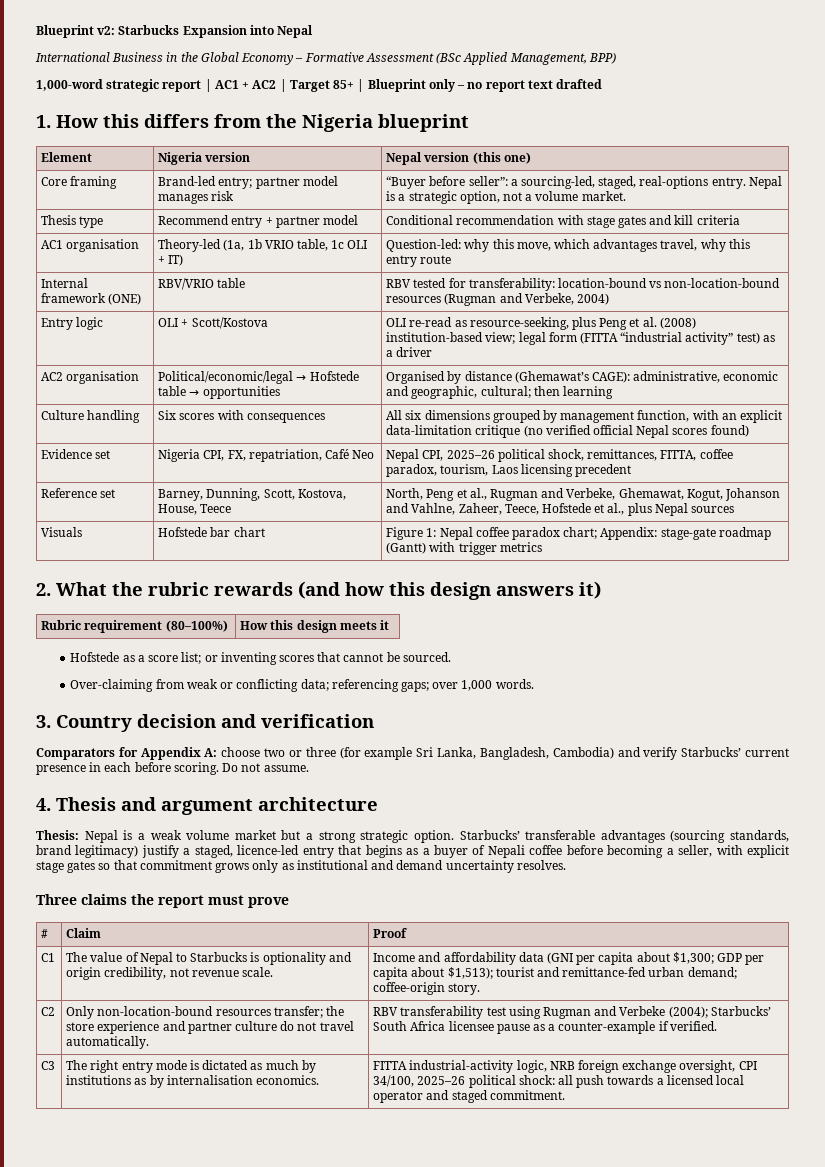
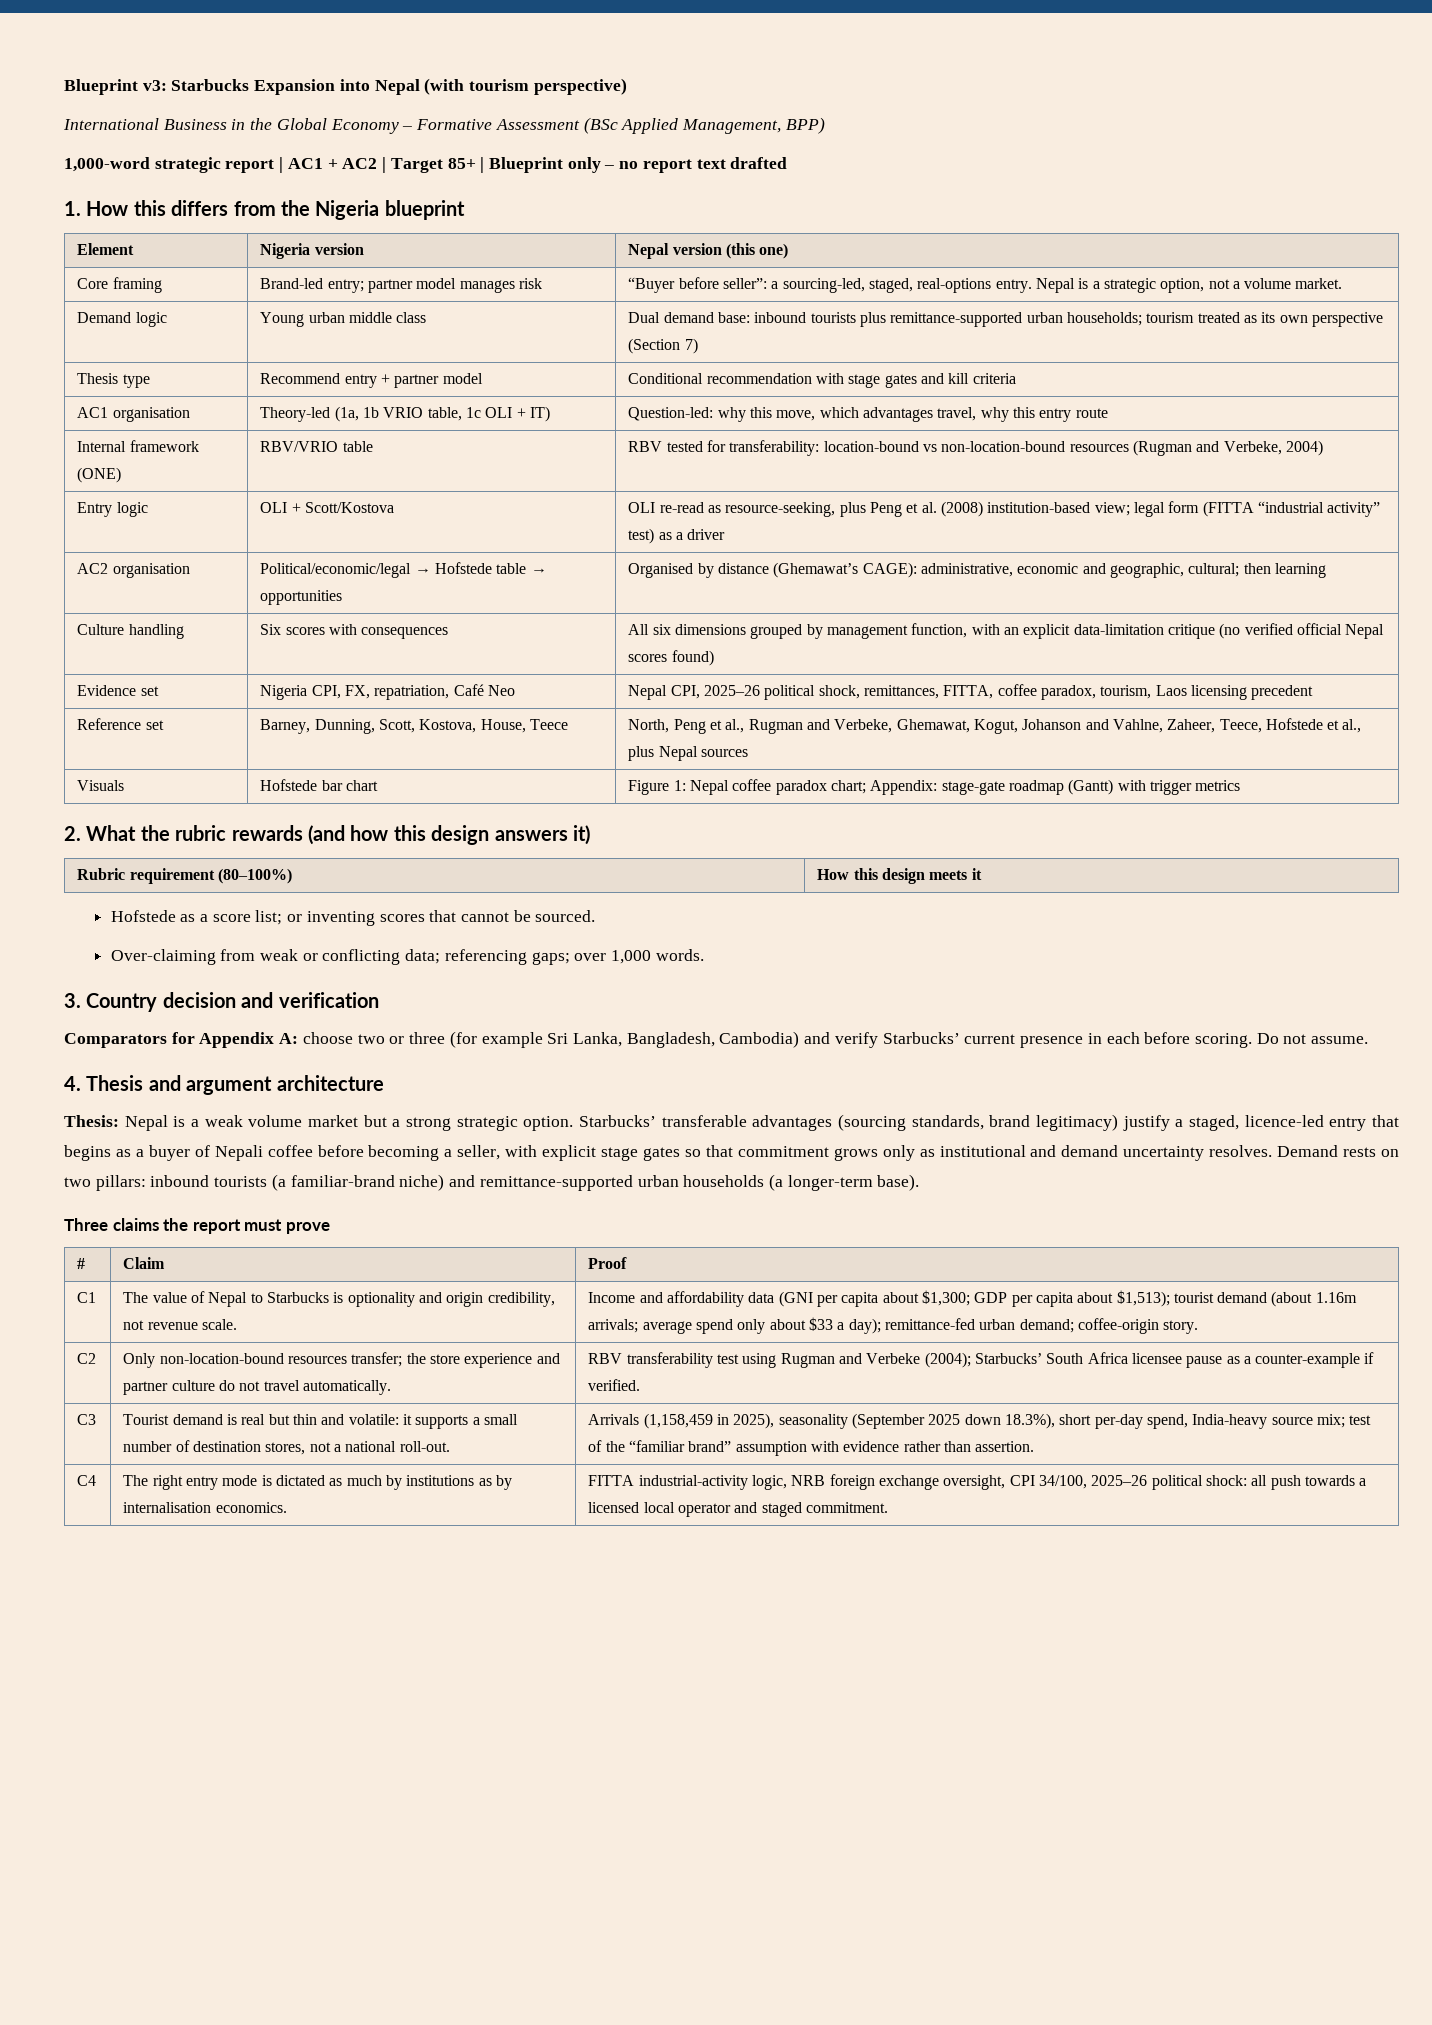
- Blueprint v2: Starbucks Expansion into Nepal
+ Blueprint v3: Starbucks Expansion into Nepal (with tourism perspective)
+ Demand logic | Young urban middle class | Dual demand base: inbound tourists plus remittance-supported urban households; tourism treated as its own perspective (Section 7)
+ Demand rests on two pillars: inbound tourists (a familiar-brand niche) and remittance-supported urban households (a longer-term base).
- Income and affordability data (GNI per capita about $1,300; GDP per capita about $1,513); tourist and remittance-fed urban demand; coffee-origin story.
+ Income and affordability data (GNI per capita about $1,300; GDP per capita about $1,513); tourist demand (about 1.16m arrivals; average spend only about $33 a day); remittance-fed urban demand; coffee-origin story.
- The right entry mode is dictated as much by institutions as by internalisation economics. | FITTA industrial-activity logic, NRB foreign exchange oversight, CPI 34/100, 2025–26 political shock: all push towards a licensed local operator and staged commitment.
+ Tourist demand is real but thin and volatile: it supports a small number of destination stores, not a national roll-out. | Arrivals (1,158,459 in 2025), seasonality (September 2025 down 18.3%), short per-day spend, India-heavy source mix; test of the “familiar brand” assumption with evidence rather than assertion.
+ C4 | The right entry mode is dictated as much by institutions as by internalisation economics. | FITTA industrial-activity logic, NRB foreign exchange oversight, CPI 34/100, 2025–26 political shock: all push towards a licensed local operator and staged commitment.

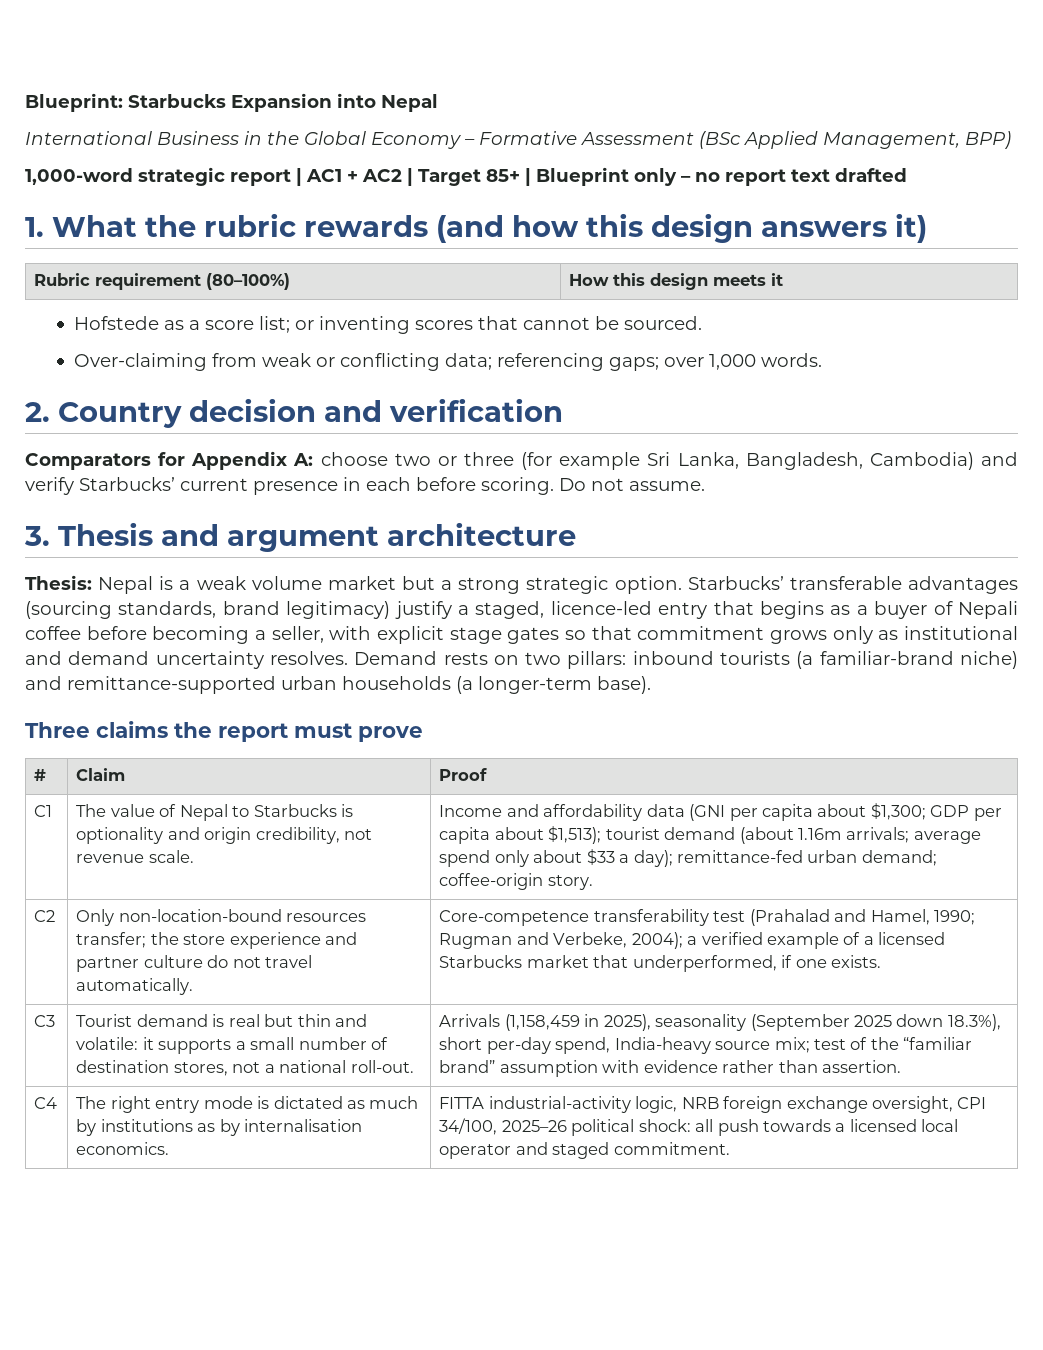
- Blueprint v3: Starbucks Expansion into Nepal (with tourism perspective)
+ Blueprint: Starbucks Expansion into Nepal
- 1. How this differs from the Nigeria blueprint
- Element | Nigeria version | Nepal version (this one)
- Core framing | Brand-led entry; partner model manages risk | “Buyer before seller”: a sourcing-led, staged, real-options entry. Nepal is a strategic option, not a volume market.
- Demand logic | Young urban middle class | Dual demand base: inbound tourists plus remittance-supported urban households; tourism treated as its own perspective (Section 7)
- Thesis type | Recommend entry + partner model | Conditional recommendation with stage gates and kill criteria
- AC1 organisation | Theory-led (1a, 1b VRIO table, 1c OLI + IT) | Question-led: why this move, which advantages travel, why this entry route
- Internal framework (ONE) | RBV/VRIO table | RBV tested for transferability: location-bound vs non-location-bound resources (Rugman and Verbeke, 2004)
- Entry logic | OLI + Scott/Kostova | OLI re-read as resource-seeking, plus Peng et al. (2008) institution-based view; legal form (FITTA “industrial activity” test) as a driver
- AC2 organisation | Political/economic/legal → Hofstede table → opportunities | Organised by distance (Ghemawat’s CAGE): administrative, economic and geographic, cultural; then learning
- Culture handling | Six scores with consequences | All six dimensions grouped by management function, with an explicit data-limitation critique (no verified official Nepal scores found)
- Evidence set | Nigeria CPI, FX, repatriation, Café Neo | Nepal CPI, 2025–26 political shock, remittances, FITTA, coffee paradox, tourism, Laos licensing precedent
- Reference set | Barney, Dunning, Scott, Kostova, House, Teece | North, Peng et al., Rugman and Verbeke, Ghemawat, Kogut, Johanson and Vahlne, Zaheer, Teece, Hofstede et al., plus Nepal sources
- Visuals | Hofstede bar chart | Figure 1: Nepal coffee paradox chart; Appendix: stage-gate roadmap (Gantt) with trigger metrics
- 2. What the rubric rewards (and how this design answers it)
+ 1. What the rubric rewards (and how this design answers it)
- 3. Country decision and verification
+ 2. Country decision and verification
- 4. Thesis and argument architecture
+ 3. Thesis and argument architecture
- C2 | Only non-location-bound resources transfer; the store experience and partner culture do not travel automatically. | RBV transferability test using Rugman and Verbeke (2004); Starbucks’ South Africa licensee pause as a counter-example if verified.
+ C2 | Only non-location-bound resources transfer; the store experience and partner culture do not travel automatically. | Core-competence transferability test (Prahalad and Hamel, 1990; Rugman and Verbeke, 2004); a verified example of a licensed Starbucks market that underperformed, if one exists.

